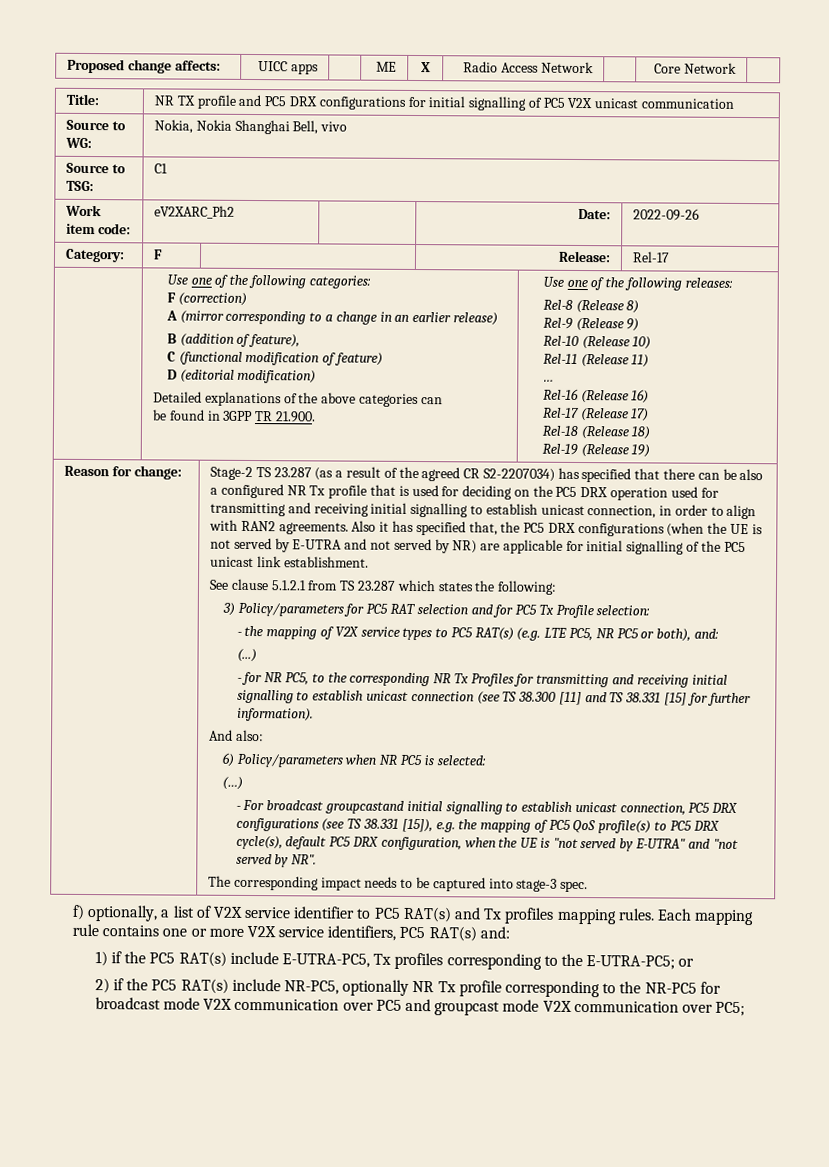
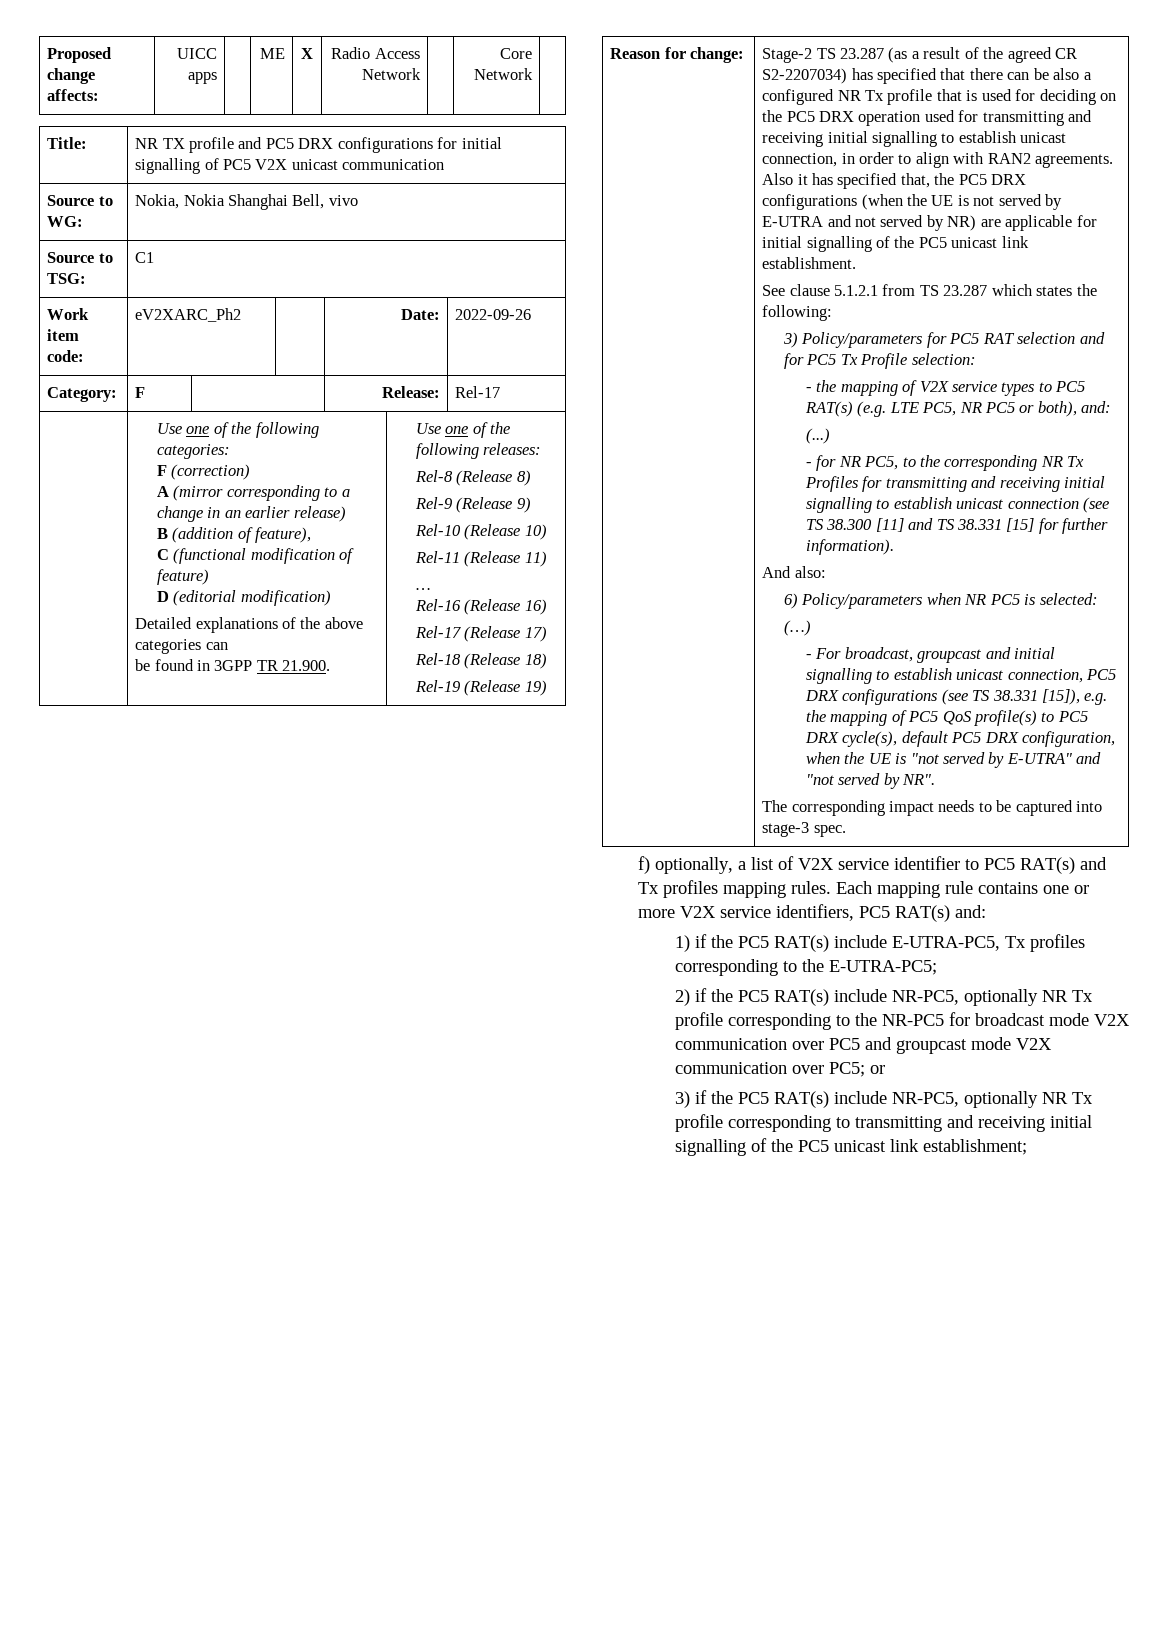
- - For broadcast groupcastand initial signalling to establish unicast connection, PC5 DRX configurations (see TS 38.331 [15]), e.g. the mapping of PC5 QoS profile(s) to PC5 DRX cycle(s), default PC5 DRX configuration, when the UE is "not served by E-UTRA" and "not served by NR".
+ - For broadcast, groupcast and initial signalling to establish unicast connection, PC5 DRX configurations (see TS 38.331 [15]), e.g. the mapping of PC5 QoS profile(s) to PC5 DRX cycle(s), default PC5 DRX configuration, when the UE is "not served by E-UTRA" and "not served by NR".
- 1) if the PC5 RAT(s) include E-UTRA-PC5, Tx profiles corresponding to the E-UTRA-PC5; or
+ 1) if the PC5 RAT(s) include E-UTRA-PC5, Tx profiles corresponding to the E-UTRA-PC5;
- 2) if the PC5 RAT(s) include NR-PC5, optionally NR Tx profile corresponding to the NR-PC5 for broadcast mode V2X communication over PC5 and groupcast mode V2X communication over PC5;
+ 2) if the PC5 RAT(s) include NR-PC5, optionally NR Tx profile corresponding to the NR-PC5 for broadcast mode V2X communication over PC5 and groupcast mode V2X communication over PC5; or
+ 3) if the PC5 RAT(s) include NR-PC5, optionally NR Tx profile corresponding to transmitting and receiving initial signalling of the PC5 unicast link establishment;

